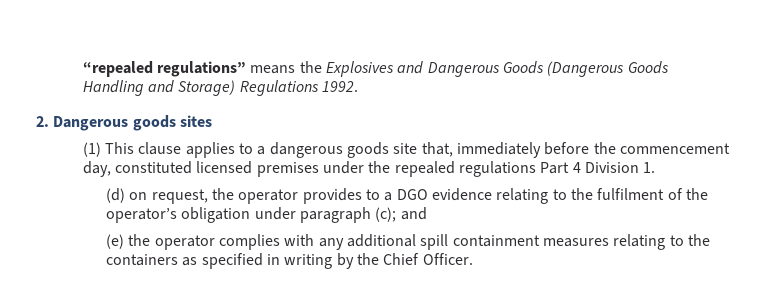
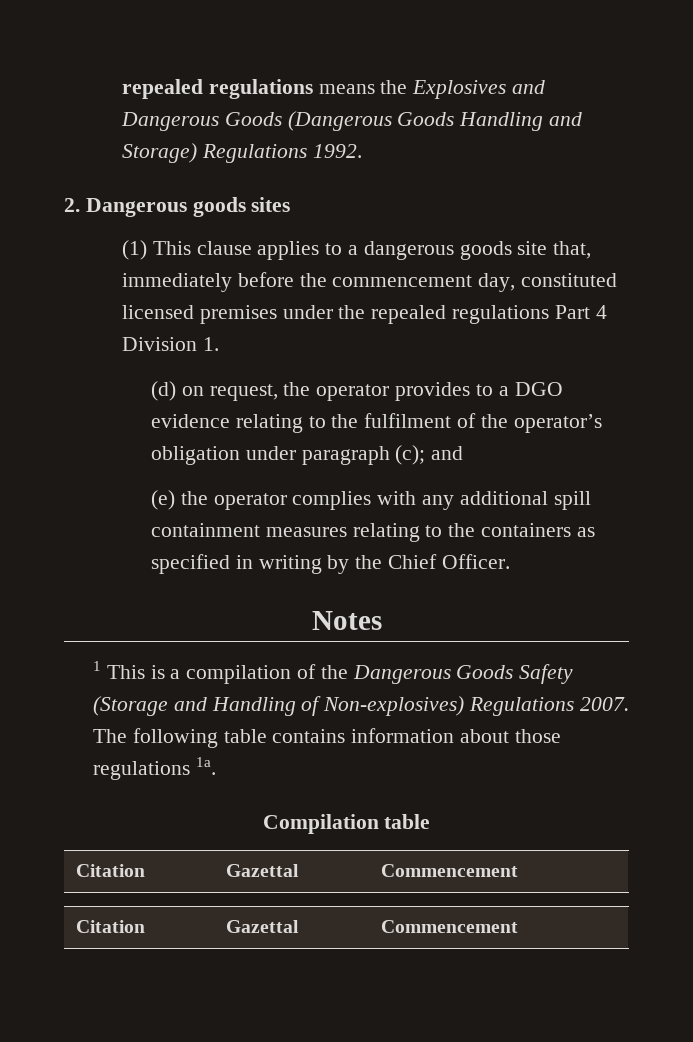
- “repealed regulations” means the Explosives and Dangerous Goods (Dangerous Goods Handling and Storage) Regulations 1992.
+ repealed regulations means the Explosives and Dangerous Goods (Dangerous Goods Handling and Storage) Regulations 1992.
+ Notes
+ 1 This is a compilation of the Dangerous Goods Safety (Storage and Handling of Non-explosives) Regulations 2007. The following table contains information about those regulations 1a.
+ Compilation table
+ Citation | Gazettal | Commencement
+ Citation | Gazettal | Commencement

